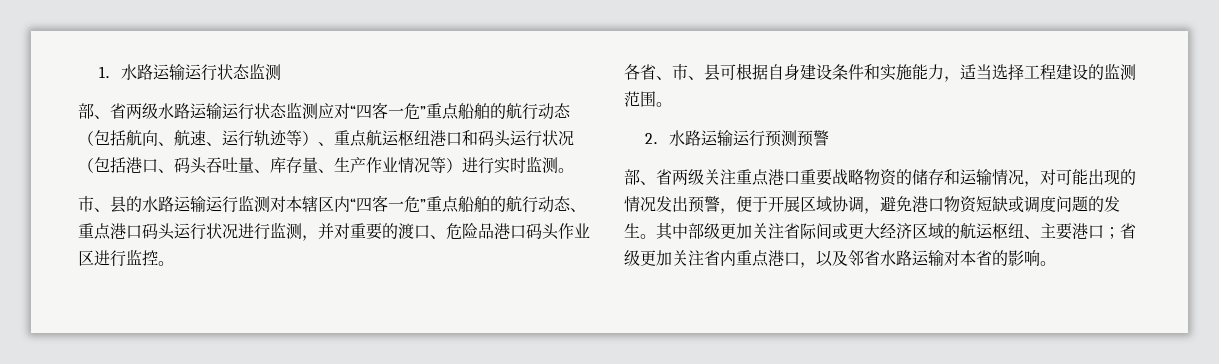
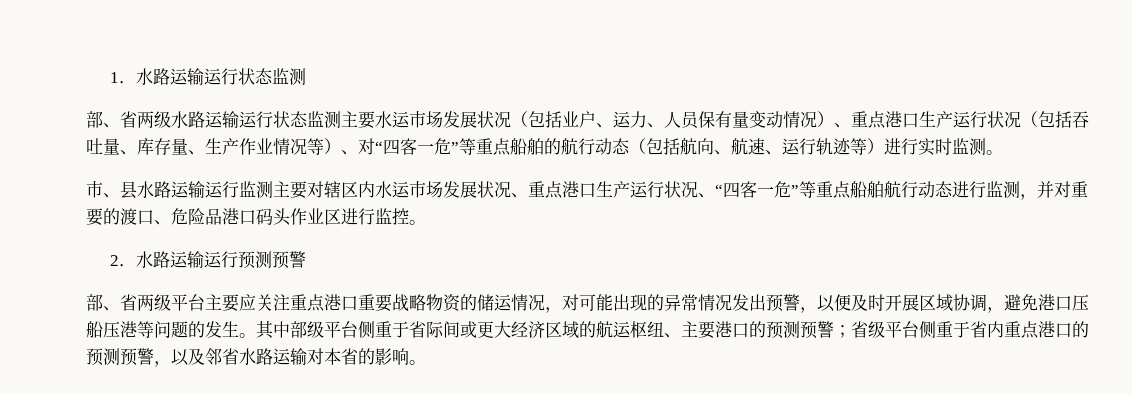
- 部、省两级水路运输运行状态监测应对“四客一危”重点船舶的航行动态（包括航向、航速、运行轨迹等）、重点航运枢纽港口和码头运行状况（包括港口、码头吞吐量、库存量、生产作业情况等）进行实时监测。
+ 部、省两级水路运输运行状态监测主要水运市场发展状况（包括业户、运力、人员保有量变动情况）、重点港口生产运行状况（包括吞吐量、库存量、生产作业情况等）、对“四客一危”等重点船舶的航行动态（包括航向、航速、运行轨迹等）进行实时监测。
- 市、县的水路运输运行监测对本辖区内“四客一危”重点船舶的航行动态、重点港口码头运行状况进行监测，并对重要的渡口、危险品港口码头作业区进行监控。
+ 市、县水路运输运行监测主要对辖区内水运市场发展状况、重点港口生产运行状况、“四客一危”等重点船舶航行动态进行监测，并对重要的渡口、危险品港口码头作业区进行监控。
- 各省、市、县可根据自身建设条件和实施能力，适当选择工程建设的监测范围。
- 部、省两级关注重点港口重要战略物资的储存和运输情况，对可能出现的情况发出预警，便于开展区域协调，避免港口物资短缺或调度问题的发生。
+ 部、省两级平台主要应关注重点港口重要战略物资的储运情况，对可能出现的异常情况发出预警，以便及时开展区域协调，避免港口压船压港等问题的发生。
- 其中部级更加关注省际间或更大经济区域的航运枢纽、主要港口；省级更加关注省内重点港口，以及邻省水路运输对本省的影响。
+ 其中部级平台侧重于省际间或更大经济区域的航运枢纽、主要港口的预测预警；省级平台侧重于省内重点港口的预测预警，以及邻省水路运输对本省的影响。

